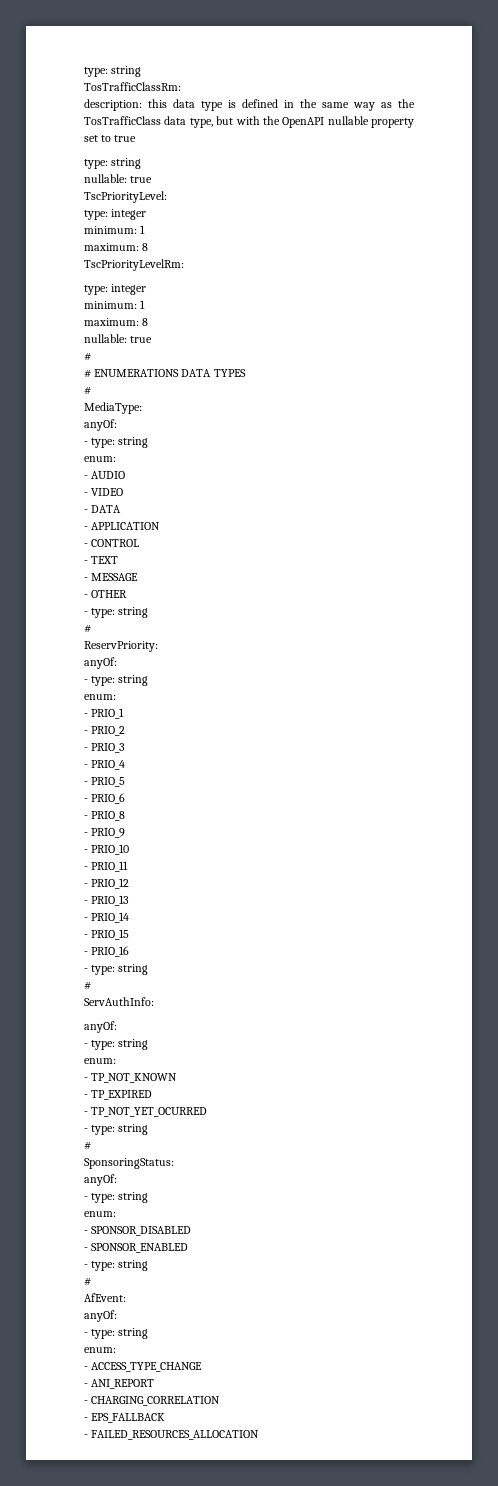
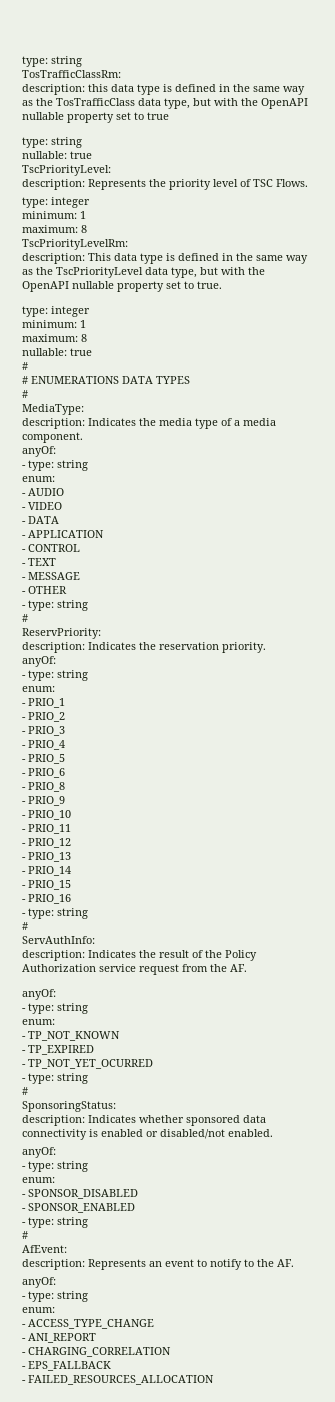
+ description: Represents the priority level of TSC Flows.
+ description: This data type is defined in the same way as the TscPriorityLevel data type, but with the OpenAPI nullable property set to true.
+ description: Indicates the media type of a media component.
+ description: Indicates the reservation priority.
+ description: Indicates the result of the Policy Authorization service request from the AF.
+ description: Indicates whether sponsored data connectivity is enabled or disabled/not enabled.
+ description: Represents an event to notify to the AF.

